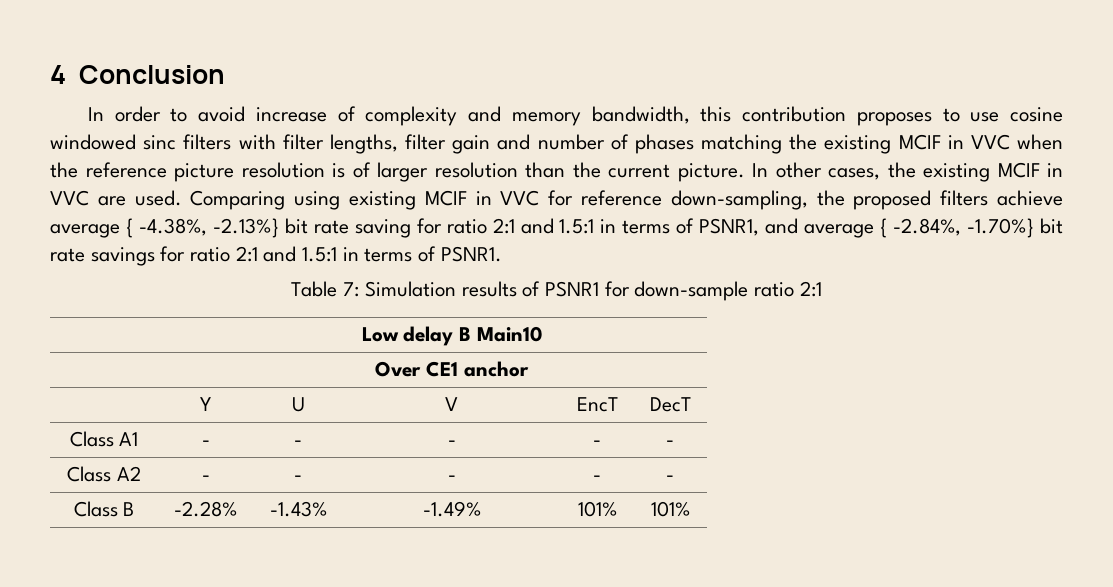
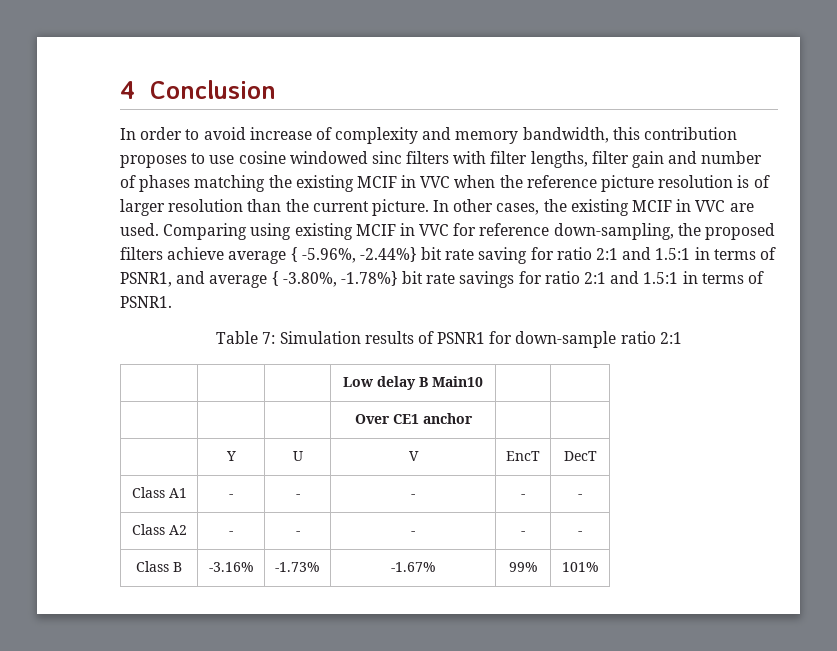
- Comparing using existing MCIF in VVC for reference down-sampling, the proposed filters achieve average { -4.38%, -2.13%} bit rate saving for ratio 2:1 and 1.5:1 in terms of PSNR1, and average { -2.84%, -1.70%} bit rate savings for ratio 2:1 and 1.5:1 in terms of PSNR1.
+ Comparing using existing MCIF in VVC for reference down-sampling, the proposed filters achieve average { -5.96%, -2.44%} bit rate saving for ratio 2:1 and 1.5:1 in terms of PSNR1, and average { -3.80%, -1.78%} bit rate savings for ratio 2:1 and 1.5:1 in terms of PSNR1.
- Class B | -2.28% | -1.43% | -1.49% | 101% | 101%
+ Class B | -3.16% | -1.73% | -1.67% | 99% | 101%

